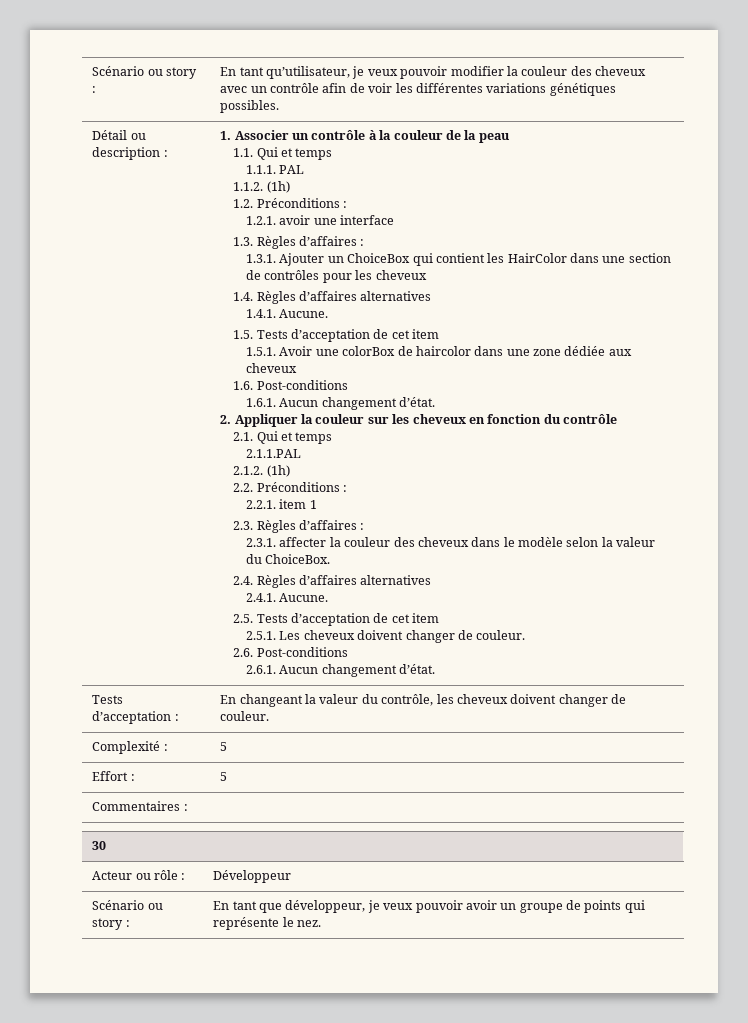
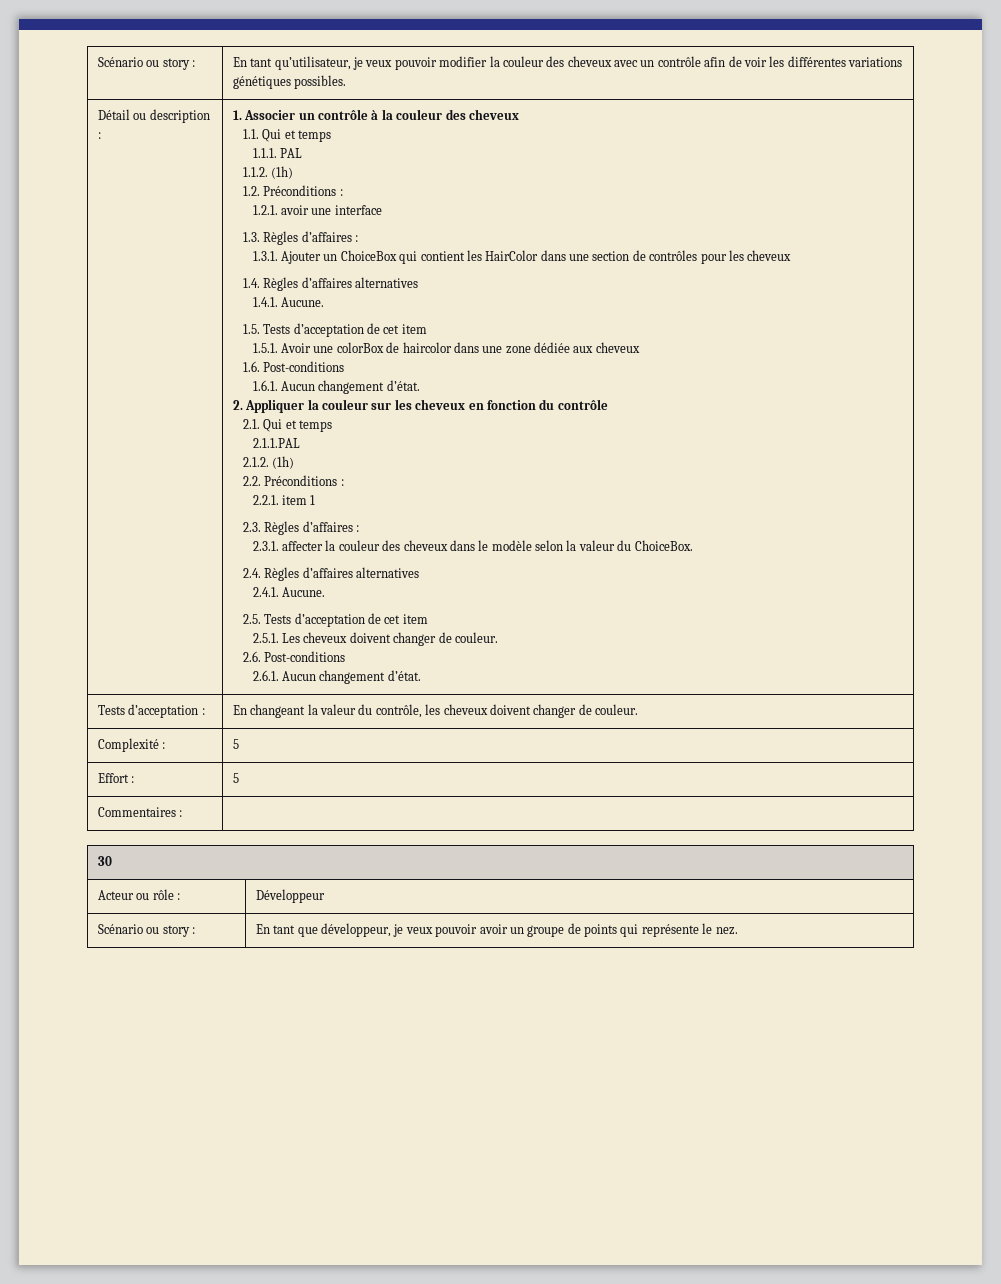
- 1. Associer un contrôle à la couleur de la peau
+ 1. Associer un contrôle à la couleur des cheveux

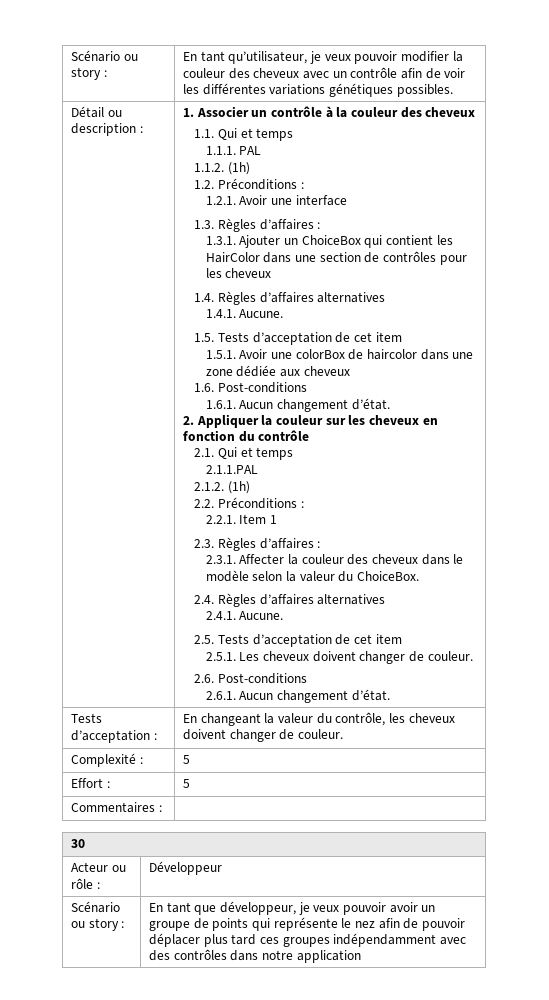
- 1.2.1. avoir une interface
+ 1.2.1. Avoir une interface
- 2.2.1. item 1
+ 2.2.1. Item 1
- 2.3.1. affecter la couleur des cheveux dans le modèle selon la valeur du ChoiceBox.
+ 2.3.1. Affecter la couleur des cheveux dans le modèle selon la valeur du ChoiceBox.
- Scénario ou story : | En tant que développeur, je veux pouvoir avoir un groupe de points qui représente le nez.
+ Scénario ou story : | En tant que développeur, je veux pouvoir avoir un groupe de points qui représente le nez afin de pouvoir déplacer plus tard ces groupes indépendamment avec des contrôles dans notre application

